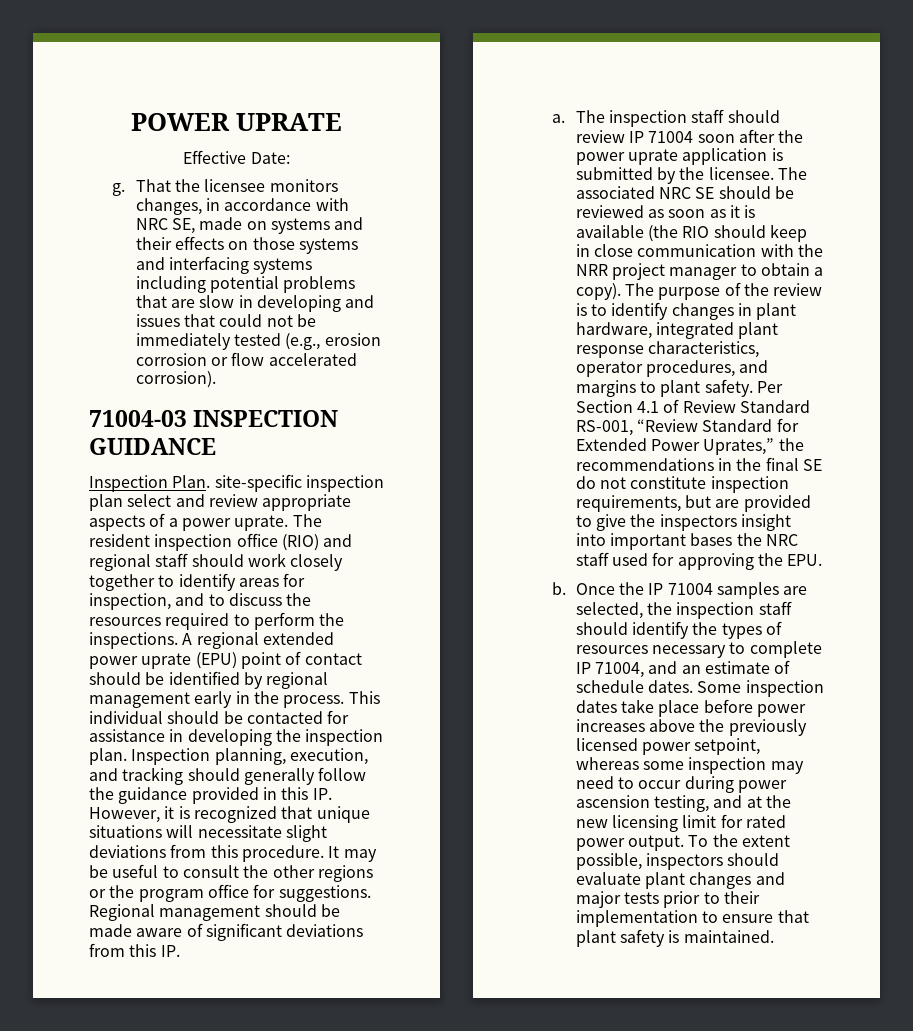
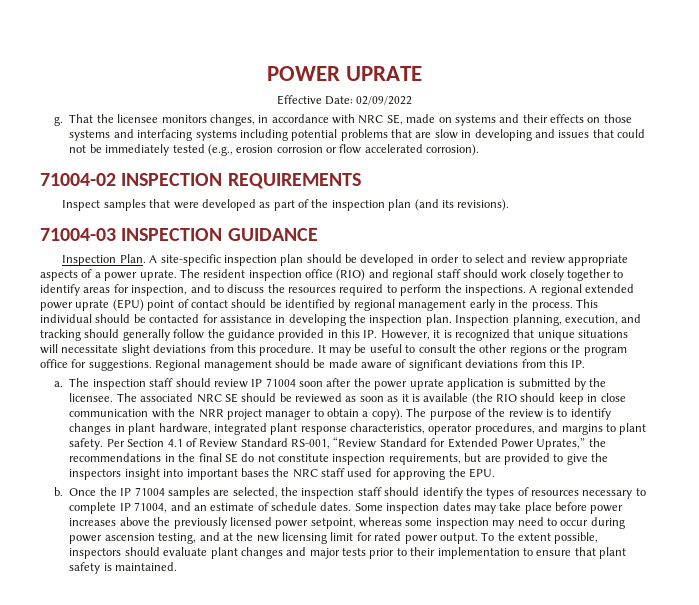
- Effective Date:
+ Effective Date: 02/09/2022
+ 71004-02 INSPECTION REQUIREMENTS
+ Inspect samples that were developed as part of the inspection plan (and its revisions).
- Inspection Plan. site-specific inspection plan select and review appropriate aspects of a power uprate.
+ Inspection Plan. A site-specific inspection plan should be developed in order to select and review appropriate aspects of a power uprate.
- Some inspection dates take place before power increases above the previously licensed power setpoint, whereas some inspection may need to occur during power ascension testing, and at the new licensing limit for rated power output.
+ Some inspection dates may take place before power increases above the previously licensed power setpoint, whereas some inspection may need to occur during power ascension testing, and at the new licensing limit for rated power output.

